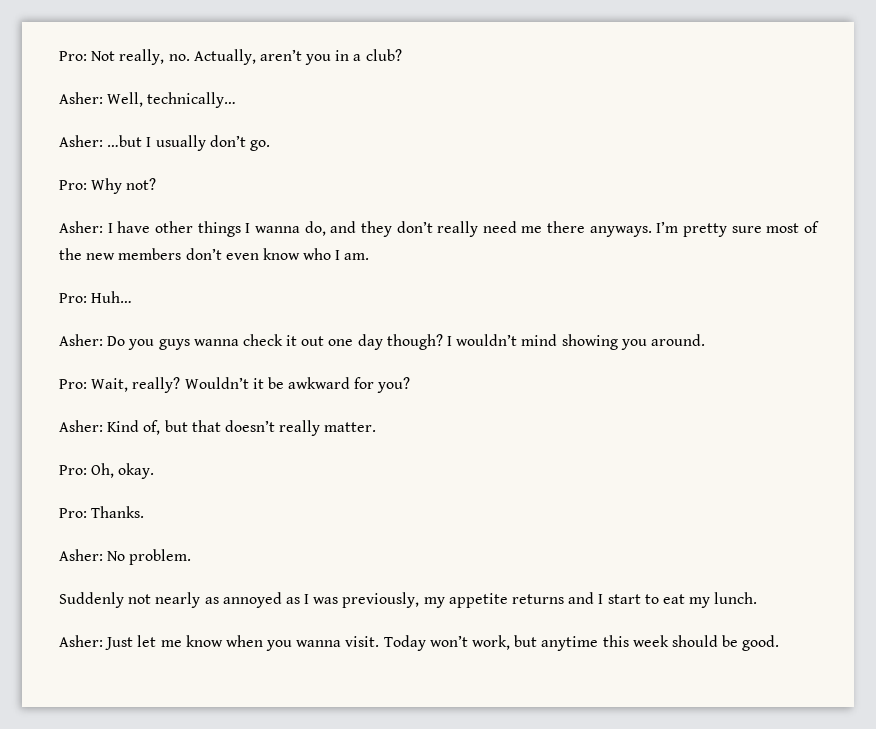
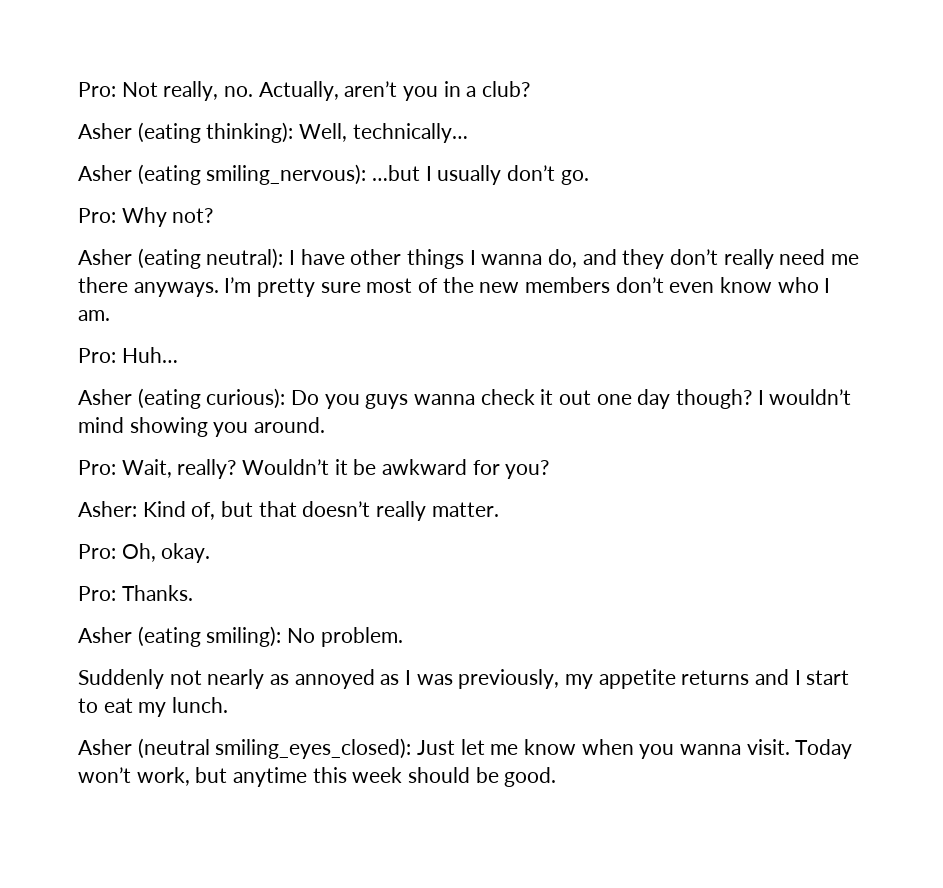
- Asher: Well, technically…
+ Asher (eating thinking): Well, technically…
- Asher: …but I usually don’t go.
+ Asher (eating smiling_nervous): …but I usually don’t go.
- Asher: I have other things I wanna do, and they don’t really need me there anyways.
+ Asher (eating neutral): I have other things I wanna do, and they don’t really need me there anyways.
- Asher: Do you guys wanna check it out one day though?
+ Asher (eating curious): Do you guys wanna check it out one day though?
- Asher: No problem.
+ Asher (eating smiling): No problem.
- Asher: Just let me know when you wanna visit.
+ Asher (neutral smiling_eyes_closed): Just let me know when you wanna visit.

